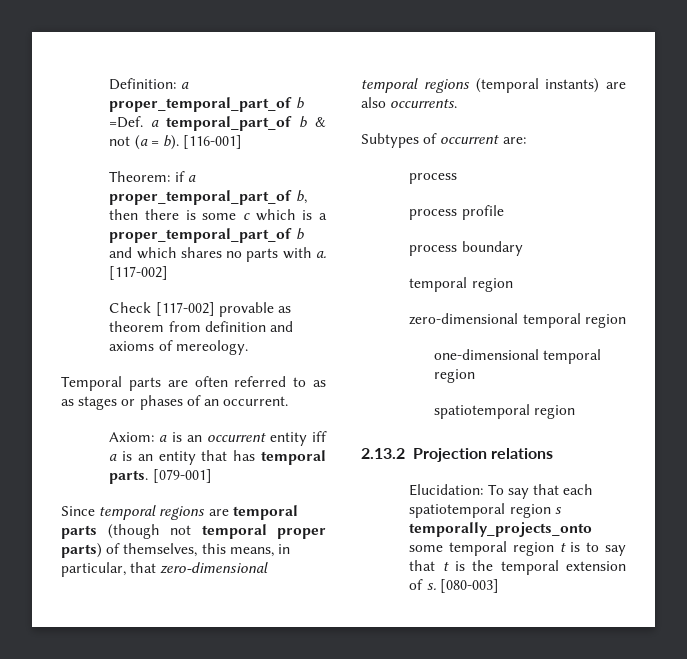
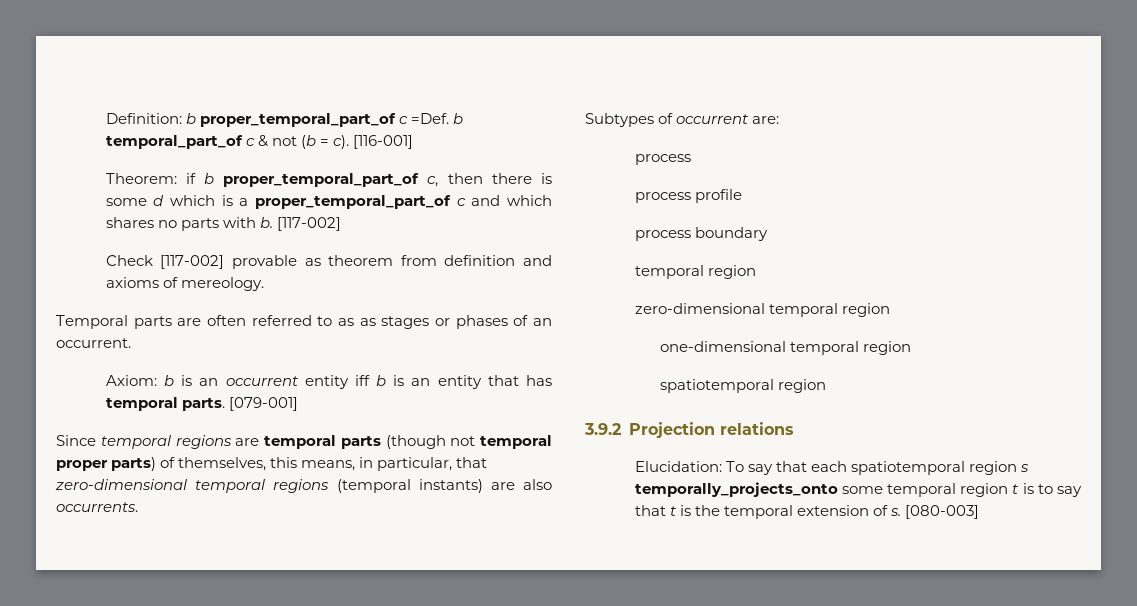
- Definition: a proper_temporal_part_of b =Def. a temporal_part_of b & not (a = b).
+ Definition: b proper_temporal_part_of c =Def. b temporal_part_of c & not (b = c).
- Theorem: if a proper_temporal_part_of b, then there is some c which is a proper_temporal_part_of b and which shares no parts with a.
+ Theorem: if b proper_temporal_part_of c, then there is some d which is a proper_temporal_part_of c and which shares no parts with b.
- Axiom: a is an occurrent entity iff a is an entity that has temporal parts.
+ Axiom: b is an occurrent entity iff b is an entity that has temporal parts.
- 2.13.2 Projection relations
+ 3.9.2 Projection relations

